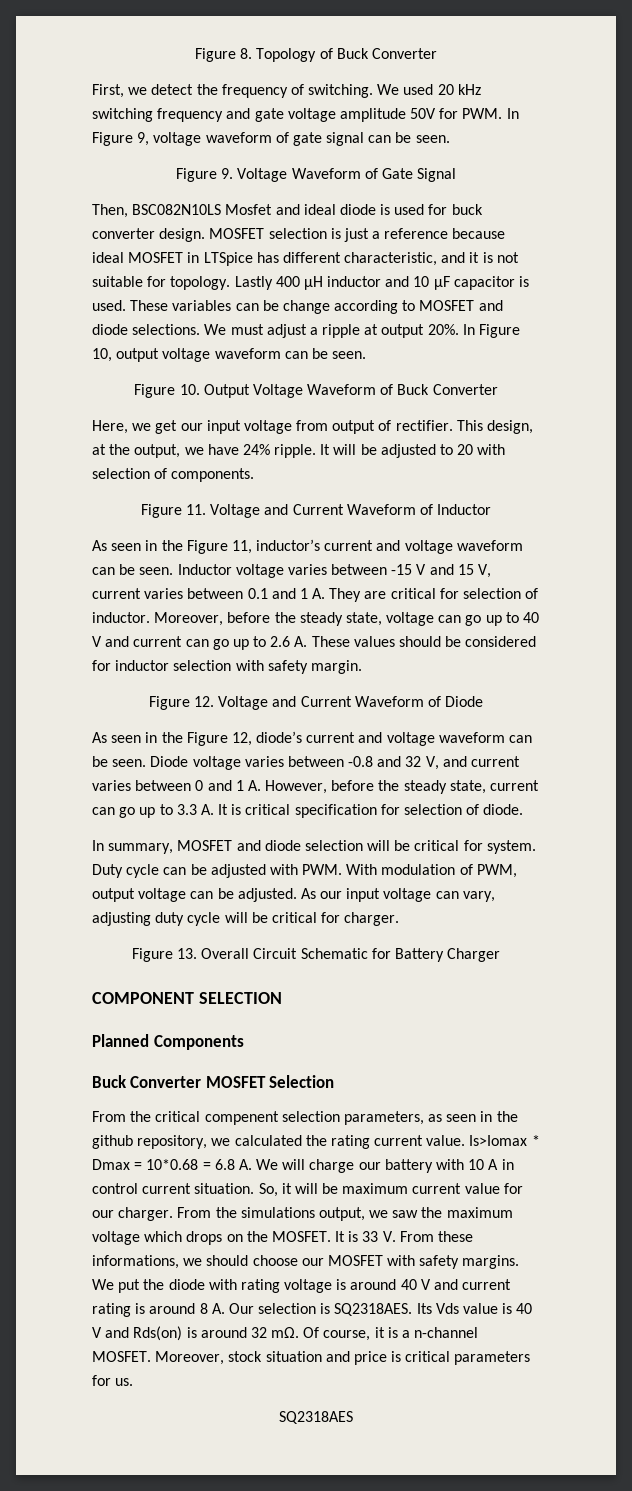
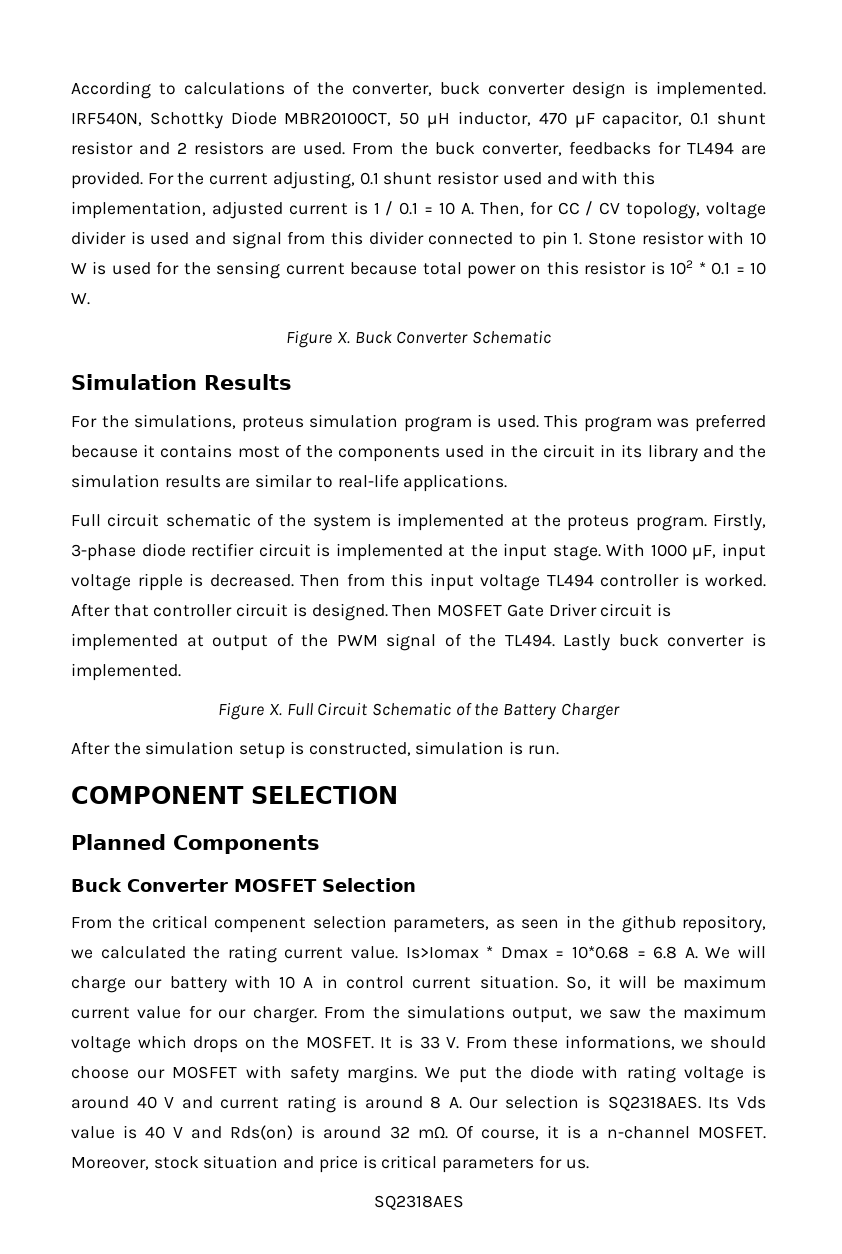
- Figure 8. Topology of Buck Converter
- First, we detect the frequency of switching. We used 20 kHz switching frequency and gate voltage amplitude 50V for PWM. In Figure 9, voltage waveform of gate signal can be seen.
- Figure 9. Voltage Waveform of Gate Signal
- Then, BSC082N10LS Mosfet and ideal diode is used for buck converter design. MOSFET selection is just a reference because ideal MOSFET in LTSpice has different characteristic, and it is not suitable for topology. Lastly 400 µH inductor and 10 µF capacitor is used. These variables can be change according to MOSFET and diode selections. We must adjust a ripple at output 20%. In Figure 10, output voltage waveform can be seen.
- Figure 10. Output Voltage Waveform of Buck Converter
- Here, we get our input voltage from output of rectifier. This design, at the output, we have 24% ripple. It will be adjusted to 20 with selection of components.
- Figure 11. Voltage and Current Waveform of Inductor
- As seen in the Figure 11, inductor’s current and voltage waveform can be seen. Inductor voltage varies between -15 V and 15 V, current varies between 0.1 and 1 A. They are critical for selection of inductor. Moreover, before the steady state, voltage can go up to 40 V and current can go up to 2.6 A. These values should be considered for inductor selection with safety margin.
- Figure 12. Voltage and Current Waveform of Diode
- As seen in the Figure 12, diode’s current and voltage waveform can be seen. Diode voltage varies between -0.8 and 32 V, and current varies between 0 and 1 A. However, before the steady state, current can go up to 3.3 A. It is critical specification for selection of diode.
- In summary, MOSFET and diode selection will be critical for system. Duty cycle can be adjusted with PWM. With modulation of PWM, output voltage can be adjusted. As our input voltage can vary, adjusting duty cycle will be critical for charger.
- Figure 13. Overall Circuit Schematic for Battery Charger
+ According to calculations of the converter, buck converter design is implemented. IRF540N, Schottky Diode MBR20100CT, 50 µH inductor, 470 µF capacitor, 0.1 shunt resistor and 2 resistors are used. From the buck converter, feedbacks for TL494 are provided. For the current adjusting, 0.1 shunt resistor used and with this implementation, adjusted current is 1 / 0.1 = 10 A. Then, for CC / CV topology, voltage divider is used and signal from this divider connected to pin 1. Stone resistor with 10 W is used for the sensing current because total power on this resistor is 102 * 0.1 = 10 W.
+ Figure X. Buck Converter Schematic
+ Simulation Results
+ For the simulations, proteus simulation program is used. This program was preferred because it contains most of the components used in the circuit in its library and the simulation results are similar to real-life applications.
+ Full circuit schematic of the system is implemented at the proteus program. Firstly, 3-phase diode rectifier circuit is implemented at the input stage. With 1000 µF, input voltage ripple is decreased. Then from this input voltage TL494 controller is worked. After that controller circuit is designed. Then MOSFET Gate Driver circuit is implemented at output of the PWM signal of the TL494. Lastly buck converter is implemented.
+ Figure X. Full Circuit Schematic of the Battery Charger
+ After the simulation setup is constructed, simulation is run.

